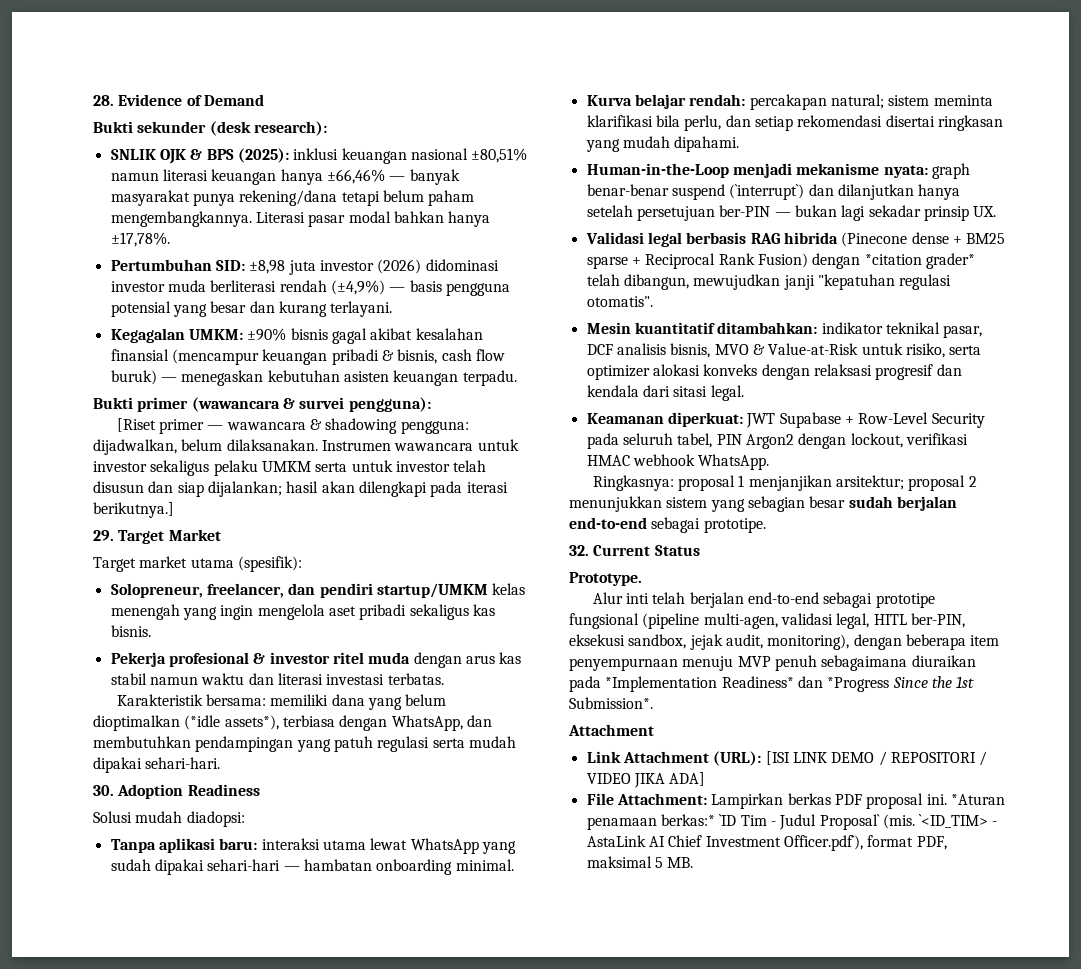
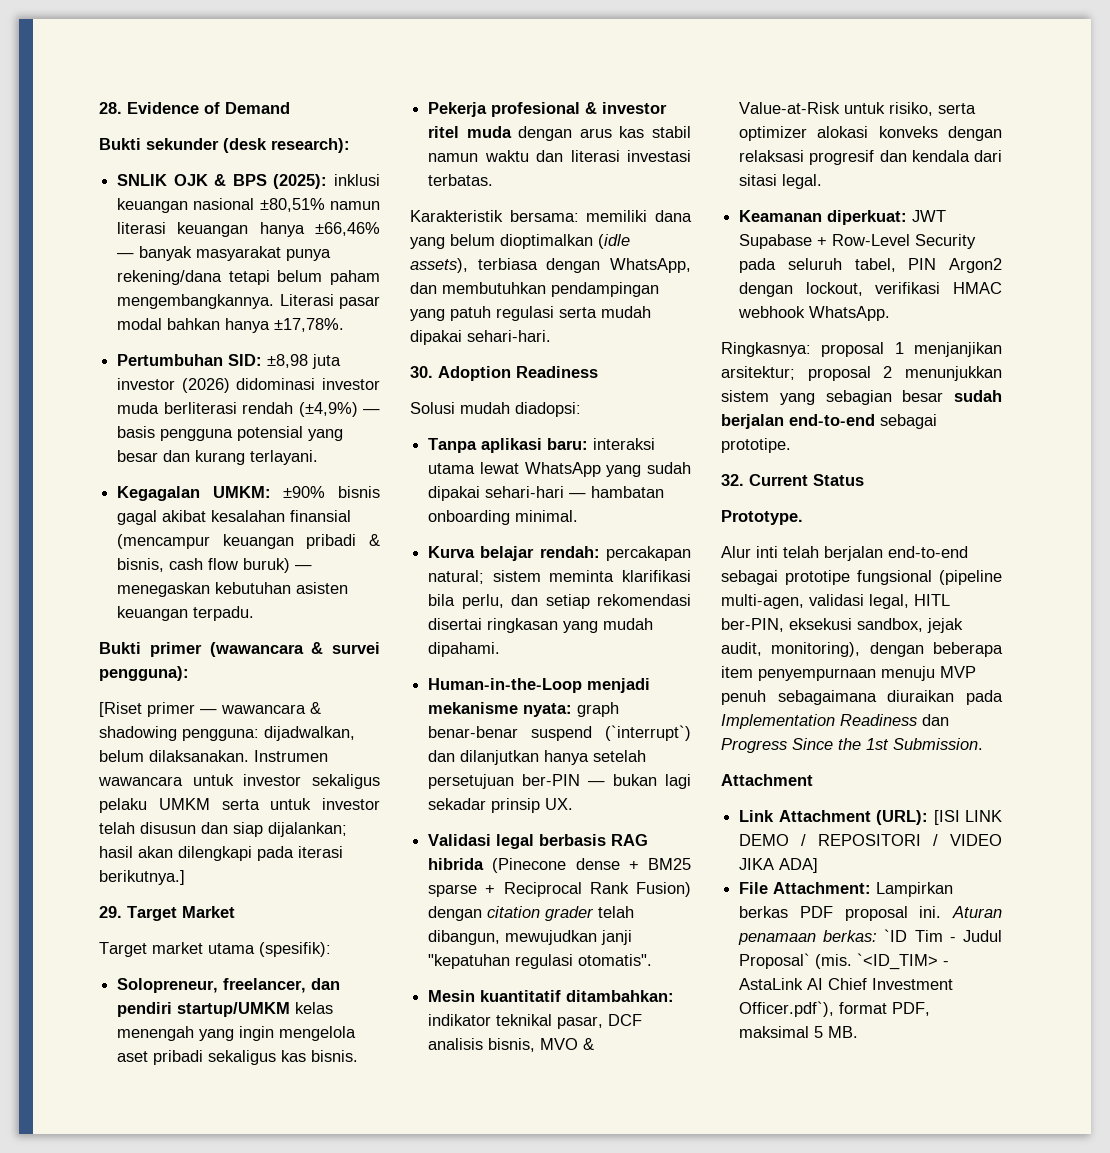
- Karakteristik bersama: memiliki dana yang belum dioptimalkan (*idle assets*), terbiasa dengan WhatsApp, dan membutuhkan pendampingan yang patuh regulasi serta mudah dipakai sehari-hari.
+ Karakteristik bersama: memiliki dana yang belum dioptimalkan (idle assets), terbiasa dengan WhatsApp, dan membutuhkan pendampingan yang patuh regulasi serta mudah dipakai sehari-hari.
- Validasi legal berbasis RAG hibrida (Pinecone dense + BM25 sparse + Reciprocal Rank Fusion) dengan *citation grader* telah dibangun, mewujudkan janji "kepatuhan regulasi otomatis".
+ Validasi legal berbasis RAG hibrida (Pinecone dense + BM25 sparse + Reciprocal Rank Fusion) dengan citation grader telah dibangun, mewujudkan janji "kepatuhan regulasi otomatis".
- Alur inti telah berjalan end-to-end sebagai prototipe fungsional (pipeline multi-agen, validasi legal, HITL ber-PIN, eksekusi sandbox, jejak audit, monitoring), dengan beberapa item penyempurnaan menuju MVP penuh sebagaimana diuraikan pada *Implementation Readiness* dan *Progress Since the 1st Submission*.
+ Alur inti telah berjalan end-to-end sebagai prototipe fungsional (pipeline multi-agen, validasi legal, HITL ber-PIN, eksekusi sandbox, jejak audit, monitoring), dengan beberapa item penyempurnaan menuju MVP penuh sebagaimana diuraikan pada Implementation Readiness dan Progress Since the 1st Submission.
- *Aturan penamaan berkas:* `ID Tim - Judul Proposal` (mis.
+ Aturan penamaan berkas: `ID Tim - Judul Proposal` (mis.

